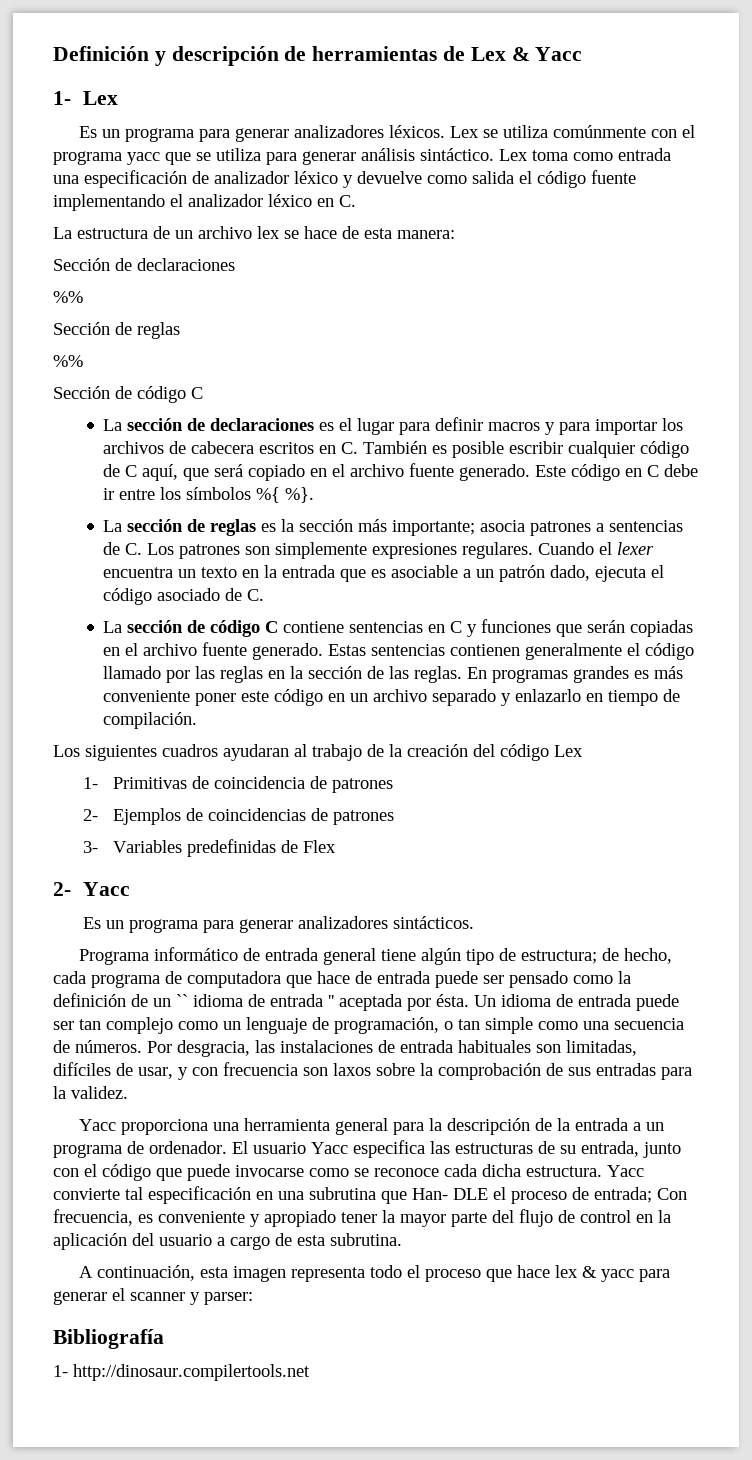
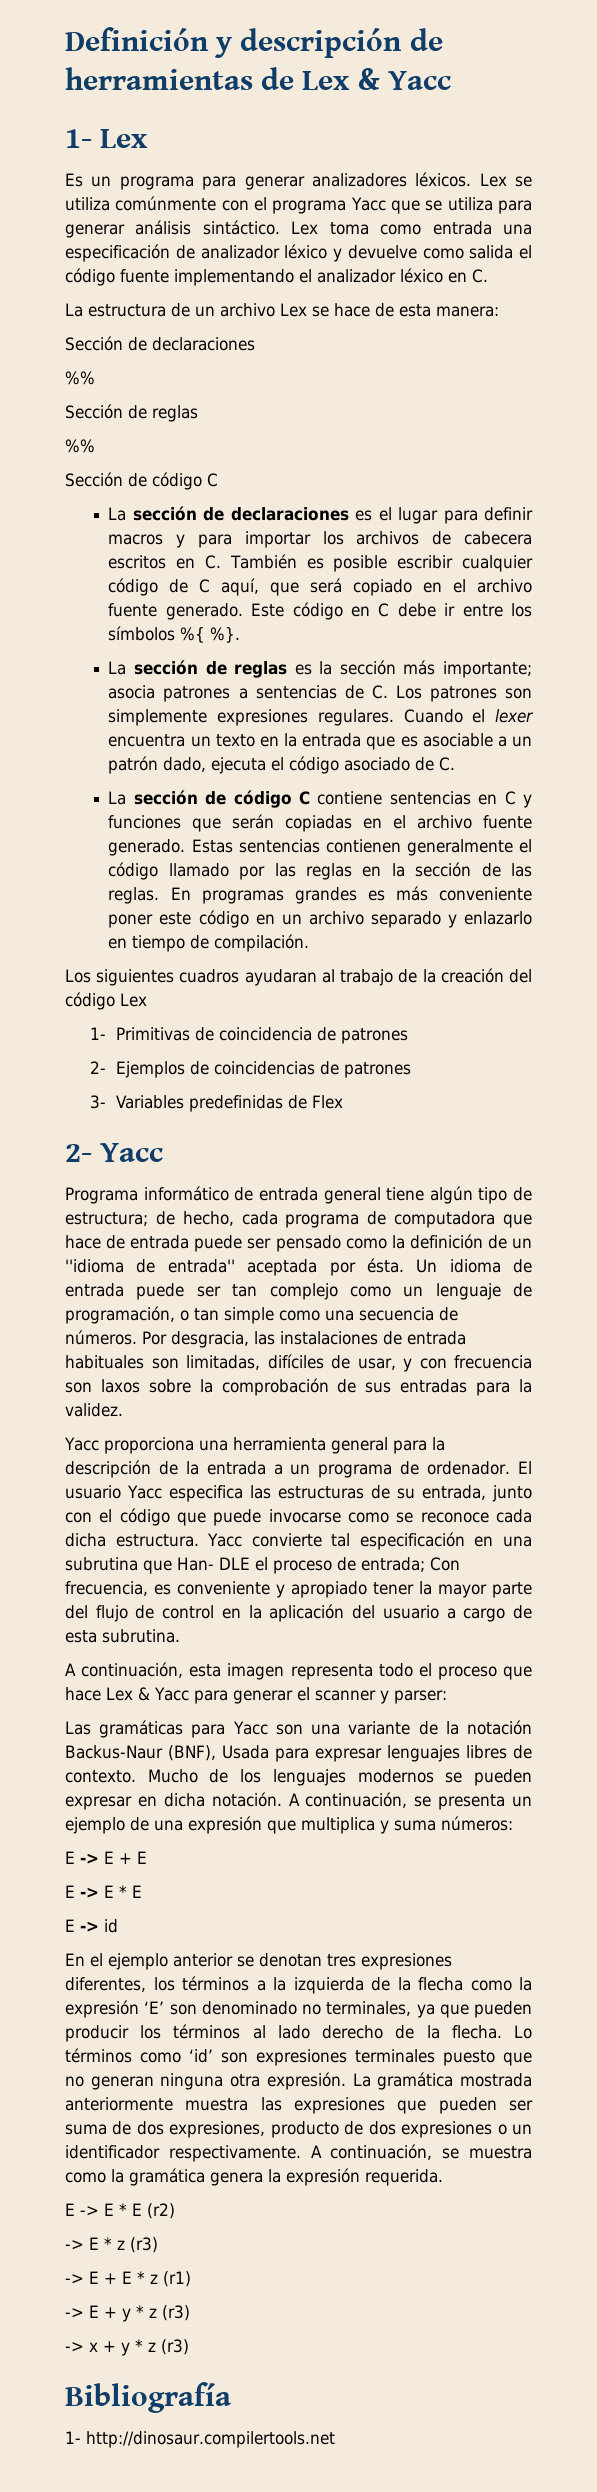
- Lex se utiliza comúnmente con el programa yacc que se utiliza para generar análisis sintáctico.
+ Lex se utiliza comúnmente con el programa Yacc que se utiliza para generar análisis sintáctico.
- La estructura de un archivo lex se hace de esta manera:
+ La estructura de un archivo Lex se hace de esta manera:
- Es un programa para generar analizadores sintácticos.
- Programa informático de entrada general tiene algún tipo de estructura; de hecho, cada programa de computadora que hace de entrada puede ser pensado como la definición de un `` idioma de entrada '' aceptada por ésta.
+ Programa informático de entrada general tiene algún tipo de estructura; de hecho, cada programa de computadora que hace de entrada puede ser pensado como la definición de un ''idioma de entrada'' aceptada por ésta.
- A continuación, esta imagen representa todo el proceso que hace lex & yacc para generar el scanner y parser:
+ A continuación, esta imagen representa todo el proceso que hace Lex & Yacc para generar el scanner y parser:
+ Las gramáticas para Yacc son una variante de la notación Backus-Naur (BNF), Usada para expresar lenguajes libres de contexto. Mucho de los lenguajes modernos se pueden expresar en dicha notación. A continuación, se presenta un ejemplo de una expresión que multiplica y suma números:
+ E -> E + E
+ E -> E * E
+ E -> id
+ En el ejemplo anterior se denotan tres expresiones diferentes, los términos a la izquierda de la flecha como la expresión ‘E’ son denominado no terminales, ya que pueden producir los términos al lado derecho de la flecha. Lo términos como ‘id’ son expresiones terminales puesto que no generan ninguna otra expresión. La gramática mostrada anteriormente muestra las expresiones que pueden ser suma de dos expresiones, producto de dos expresiones o un identificador respectivamente. A continuación, se muestra como la gramática genera la expresión requerida.
+ E -> E * E (r2)
+ -> E * z (r3)
+ -> E + E * z (r1)
+ -> E + y * z (r3)
+ -> x + y * z (r3)

